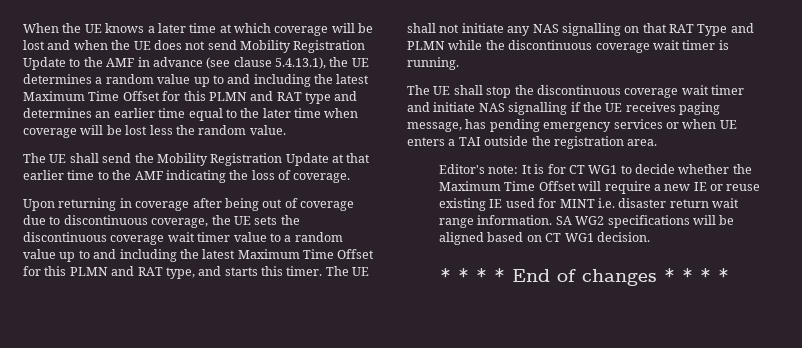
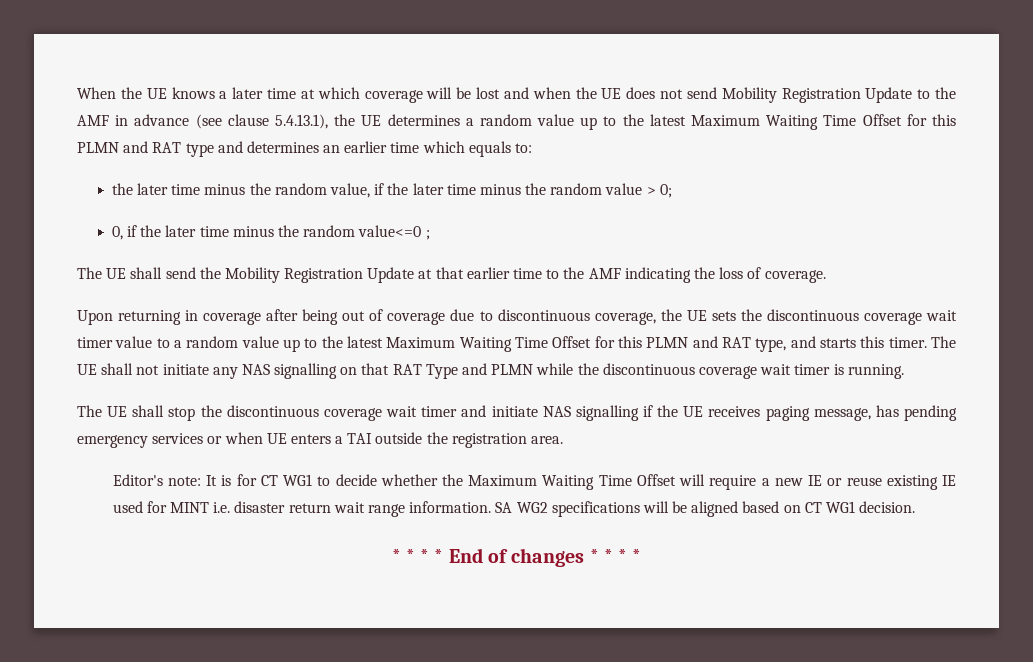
- When the UE knows a later time at which coverage will be lost and when the UE does not send Mobility Registration Update to the AMF in advance (see clause 5.4.13.1), the UE determines a random value up to and including the latest Maximum Time Offset for this PLMN and RAT type and determines an earlier time equal to the later time when coverage will be lost less the random value.
+ When the UE knows a later time at which coverage will be lost and when the UE does not send Mobility Registration Update to the AMF in advance (see clause 5.4.13.1), the UE determines a random value up to the latest Maximum Waiting Time Offset for this PLMN and RAT type and determines an earlier time which equals to:
+ the later time minus the random value, if the later time minus the random value > 0;
+ 0, if the later time minus the random value<=0 ;
- Upon returning in coverage after being out of coverage due to discontinuous coverage, the UE sets the discontinuous coverage wait timer value to a random value up to and including the latest Maximum Time Offset for this PLMN and RAT type, and starts this timer.
+ Upon returning in coverage after being out of coverage due to discontinuous coverage, the UE sets the discontinuous coverage wait timer value to a random value up to the latest Maximum Waiting Time Offset for this PLMN and RAT type, and starts this timer.
- Editor's note: It is for CT WG1 to decide whether the Maximum Time Offset will require a new IE or reuse existing IE used for MINT i.e. disaster return wait range information.
+ Editor's note: It is for CT WG1 to decide whether the Maximum Waiting Time Offset will require a new IE or reuse existing IE used for MINT i.e. disaster return wait range information.

